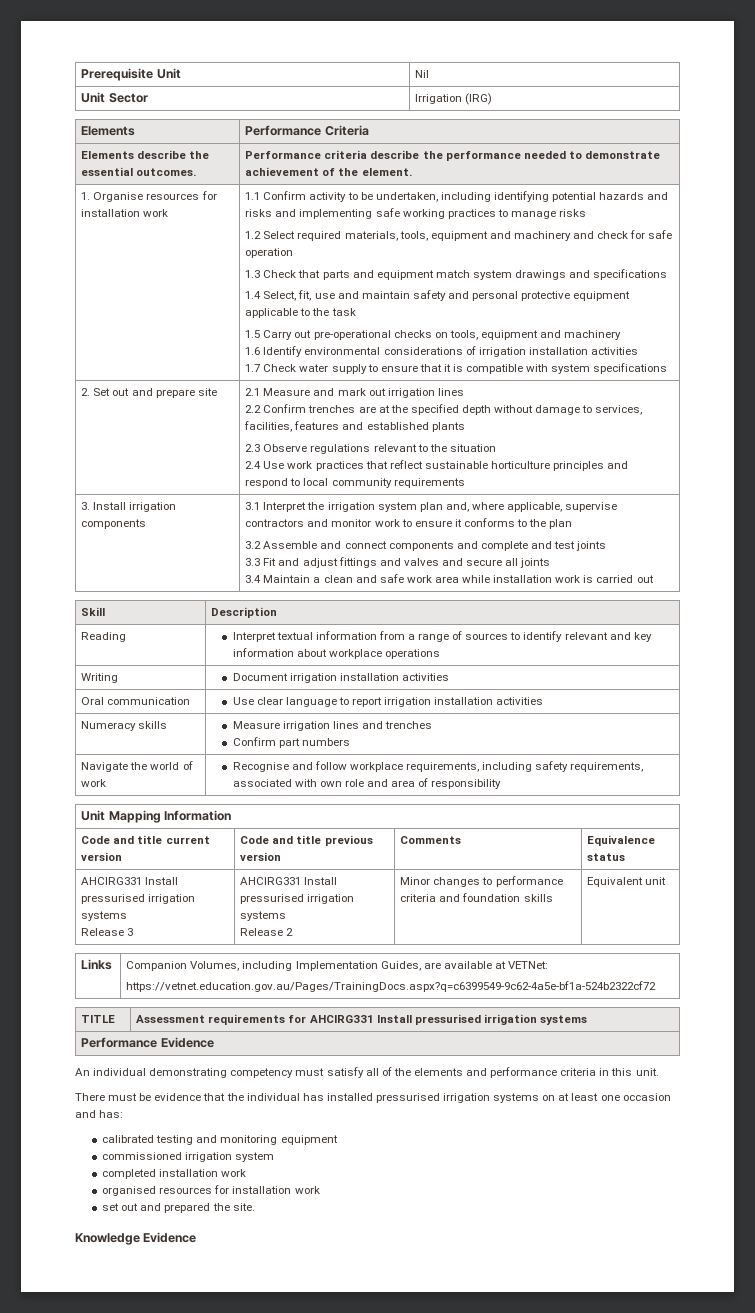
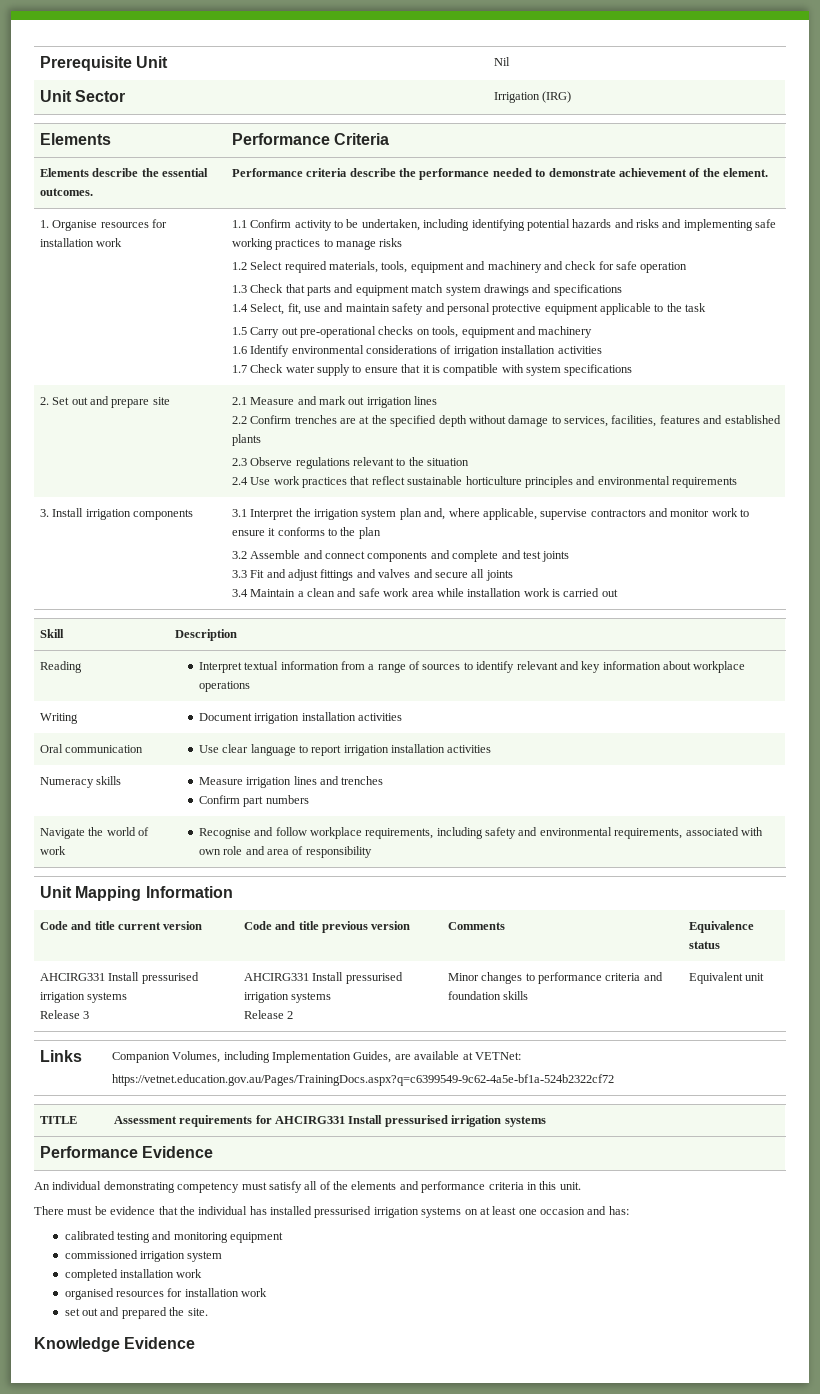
- 2.4 Use work practices that reflect sustainable horticulture principles and respond to local community requirements
+ 2.4 Use work practices that reflect sustainable horticulture principles and environmental requirements
- Navigate the world of work | Recognise and follow workplace requirements, including safety requirements, associated with own role and area of responsibility
+ Navigate the world of work | Recognise and follow workplace requirements, including safety and environmental requirements, associated with own role and area of responsibility

